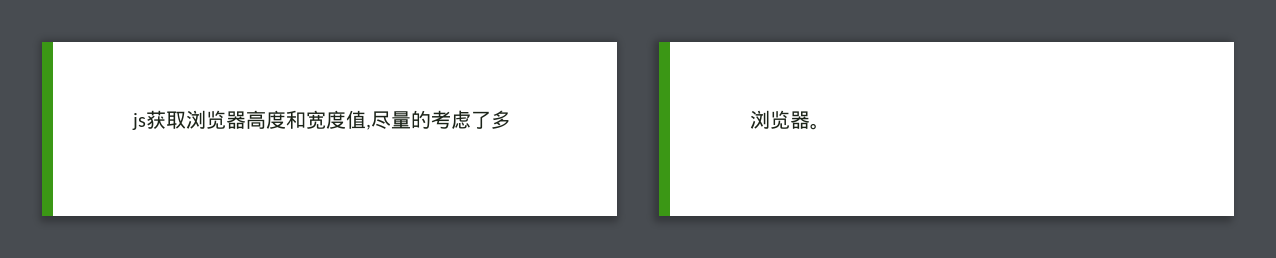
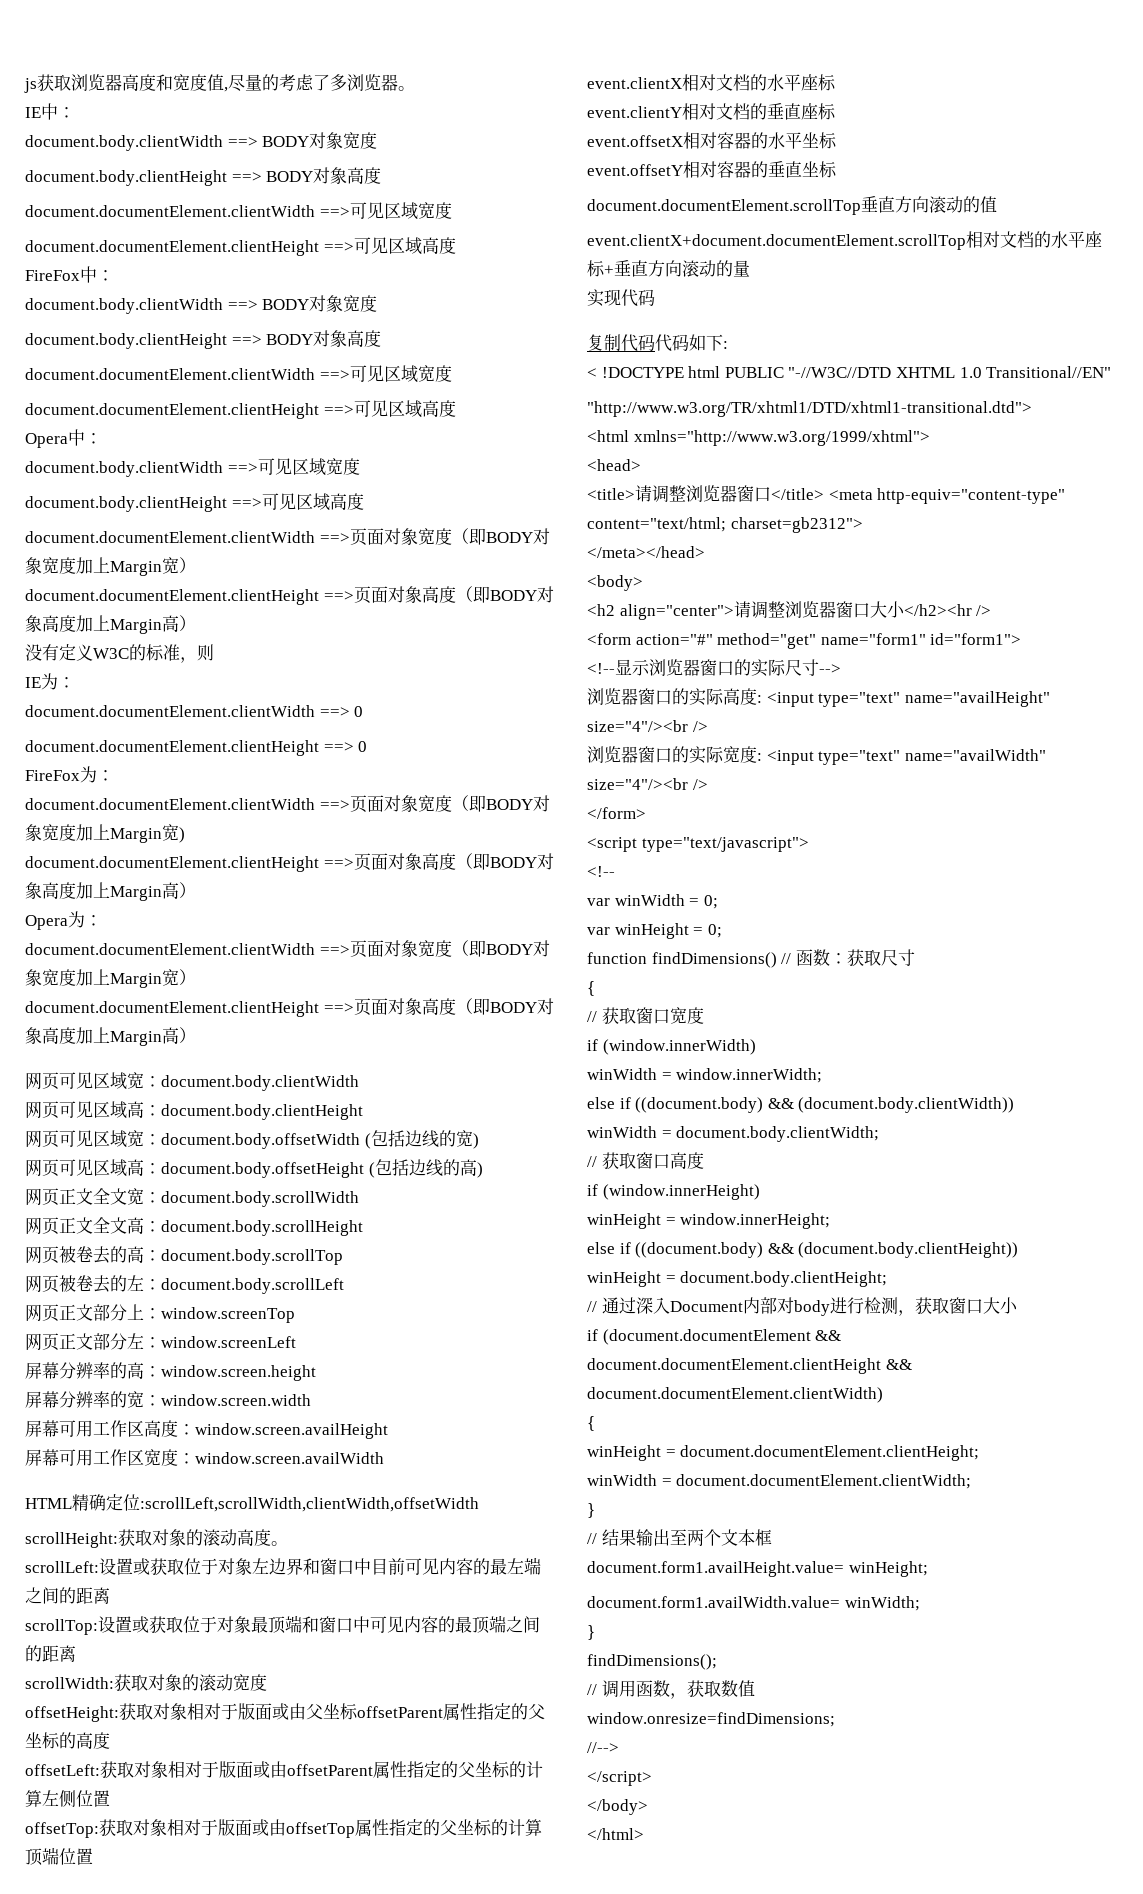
+ IE中：
+ document.body.clientWidth ==> BODY对象宽度
+ document.body.clientHeight ==> BODY对象高度
+ document.documentElement.clientWidth ==>可见区域宽度
+ document.documentElement.clientHeight ==>可见区域高度
+ FireFox中：
+ document.body.clientWidth ==> BODY对象宽度
+ document.body.clientHeight ==> BODY对象高度
+ document.documentElement.clientWidth ==>可见区域宽度
+ document.documentElement.clientHeight ==>可见区域高度
+ Opera中：
+ document.body.clientWidth ==>可见区域宽度
+ document.body.clientHeight ==>可见区域高度
+ document.documentElement.clientWidth ==>页面对象宽度（即BODY对象宽度加上Margin宽）
+ document.documentElement.clientHeight ==>页面对象高度（即BODY对象高度加上Margin高）
+ 没有定义W3C的标准，则
+ IE为：
+ document.documentElement.clientWidth ==> 0
+ document.documentElement.clientHeight ==> 0
+ FireFox为：
+ document.documentElement.clientWidth ==>页面对象宽度（即BODY对象宽度加上Margin宽)
+ document.documentElement.clientHeight ==>页面对象高度（即BODY对象高度加上Margin高）
+ Opera为：
+ document.documentElement.clientWidth ==>页面对象宽度（即BODY对象宽度加上Margin宽）
+ document.documentElement.clientHeight ==>页面对象高度（即BODY对象高度加上Margin高）
+ 网页可见区域宽：document.body.clientWidth
+ 网页可见区域高：document.body.clientHeight
+ 网页可见区域宽：document.body.offsetWidth (包括边线的宽)
+ 网页可见区域高：document.body.offsetHeight (包括边线的高)
+ 网页正文全文宽：document.body.scrollWidth
+ 网页正文全文高：document.body.scrollHeight
+ 网页被卷去的高：document.body.scrollTop
+ 网页被卷去的左：document.body.scrollLeft
+ 网页正文部分上：window.screenTop
+ 网页正文部分左：window.screenLeft
+ 屏幕分辨率的高：window.screen.height
+ 屏幕分辨率的宽：window.screen.width
+ 屏幕可用工作区高度：window.screen.availHeight
+ 屏幕可用工作区宽度：window.screen.availWidth
+ HTML精确定位:scrollLeft,scrollWidth,clientWidth,offsetWidth
+ scrollHeight:获取对象的滚动高度。
+ scrollLeft:设置或获取位于对象左边界和窗口中目前可见内容的最左端之间的距离
+ scrollTop:设置或获取位于对象最顶端和窗口中可见内容的最顶端之间的距离
+ scrollWidth:获取对象的滚动宽度
+ offsetHeight:获取对象相对于版面或由父坐标offsetParent属性指定的父坐标的高度
+ offsetLeft:获取对象相对于版面或由offsetParent属性指定的父坐标的计算左侧位置
+ offsetTop:获取对象相对于版面或由offsetTop属性指定的父坐标的计算顶端位置
+ event.clientX相对文档的水平座标
+ event.clientY相对文档的垂直座标
+ event.offsetX相对容器的水平坐标
+ event.offsetY相对容器的垂直坐标
+ document.documentElement.scrollTop垂直方向滚动的值
+ event.clientX+document.documentElement.scrollTop相对文档的水平座标+垂直方向滚动的量
+ 实现代码
+ 复制代码代码如下:
+ < !DOCTYPE html PUBLIC "-//W3C//DTD XHTML 1.0 Transitional//EN"
+ "http://www.w3.org/TR/xhtml1/DTD/xhtml1-transitional.dtd">
+ <html xmlns="http://www.w3.org/1999/xhtml">
+ <head>
+ <title>请调整浏览器窗口</title> <meta http-equiv="content-type" content="text/html; charset=gb2312">
+ </meta></head>
+ <body>
+ <h2 align="center">请调整浏览器窗口大小</h2><hr />
+ <form action="#" method="get" name="form1" id="form1">
+ <!--显示浏览器窗口的实际尺寸-->
+ 浏览器窗口的实际高度: <input type="text" name="availHeight" size="4"/><br />
+ 浏览器窗口的实际宽度: <input type="text" name="availWidth" size="4"/><br />
+ </form>
+ <script type="text/javascript">
+ <!--
+ var winWidth = 0;
+ var winHeight = 0;
+ function findDimensions() // 函数：获取尺寸
+ {
+ // 获取窗口宽度
+ if (window.innerWidth)
+ winWidth = window.innerWidth;
+ else if ((document.body) && (document.body.clientWidth))
+ winWidth = document.body.clientWidth;
+ // 获取窗口高度
+ if (window.innerHeight)
+ winHeight = window.innerHeight;
+ else if ((document.body) && (document.body.clientHeight))
+ winHeight = document.body.clientHeight;
+ // 通过深入Document内部对body进行检测，获取窗口大小
+ if (document.documentElement && document.documentElement.clientHeight && document.documentElement.clientWidth)
+ {
+ winHeight = document.documentElement.clientHeight;
+ winWidth = document.documentElement.clientWidth;
+ }
+ // 结果输出至两个文本框
+ document.form1.availHeight.value= winHeight;
+ document.form1.availWidth.value= winWidth;
+ }
+ findDimensions();
+ // 调用函数，获取数值
+ window.onresize=findDimensions;
+ //-->
+ </script>
+ </body>
+ </html>

